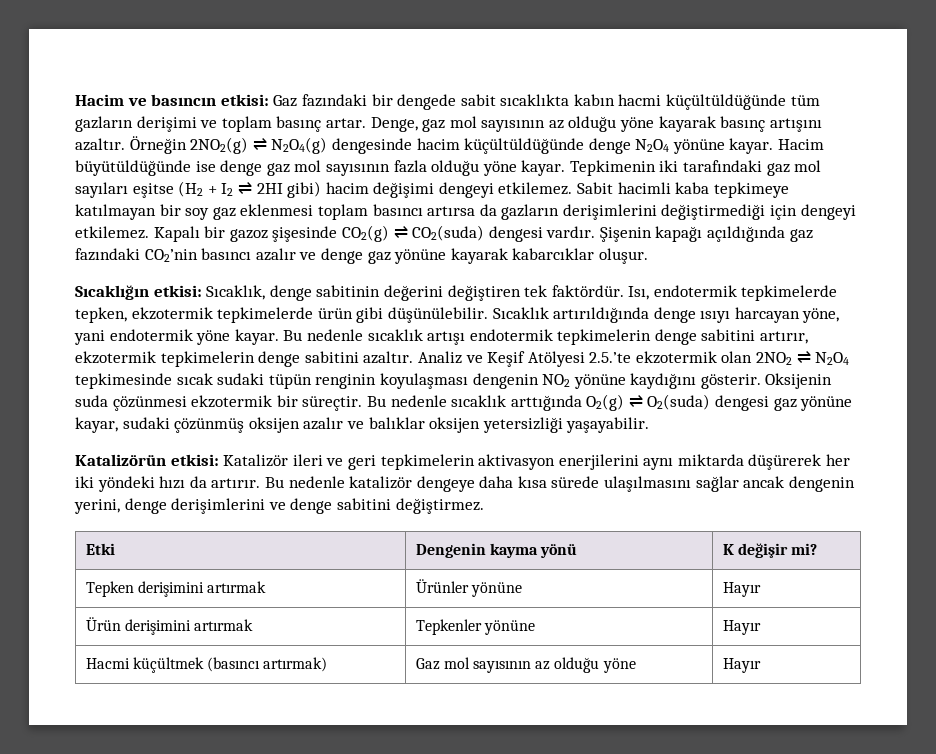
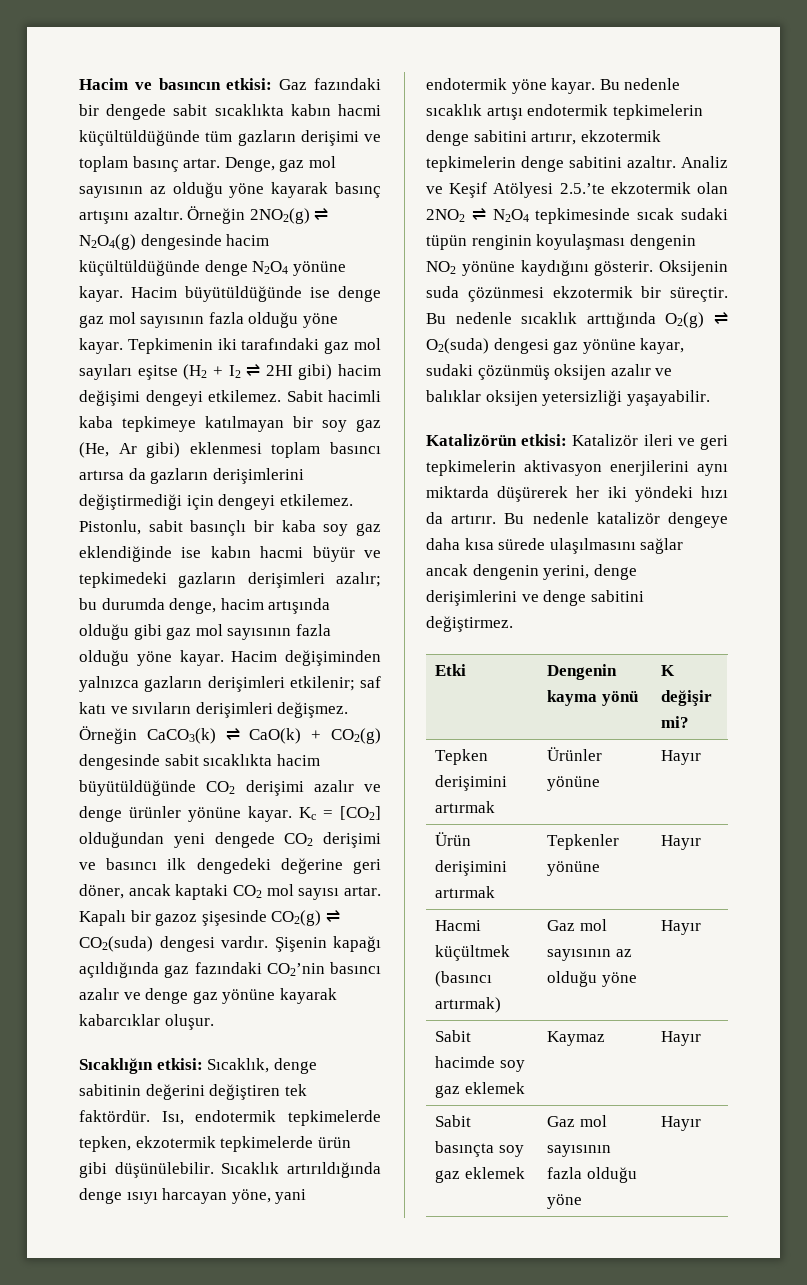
- Sabit hacimli kaba tepkimeye katılmayan bir soy gaz eklenmesi toplam basıncı artırsa da gazların derişimlerini değiştirmediği için dengeyi etkilemez.
+ Sabit hacimli kaba tepkimeye katılmayan bir soy gaz (He, Ar gibi) eklenmesi toplam basıncı artırsa da gazların derişimlerini değiştirmediği için dengeyi etkilemez.
+ Pistonlu, sabit basınçlı bir kaba soy gaz eklendiğinde ise kabın hacmi büyür ve tepkimedeki gazların derişimleri azalır; bu durumda denge, hacim artışında olduğu gibi gaz mol sayısının fazla olduğu yöne kayar. Hacim değişiminden yalnızca gazların derişimleri etkilenir; saf katı ve sıvıların derişimleri değişmez. Örneğin CaCO3(k) ⇌ CaO(k) + CO2(g) dengesinde sabit sıcaklıkta hacim büyütüldüğünde CO2 derişimi azalır ve denge ürünler yönüne kayar. Kc = [CO2] olduğundan yeni dengede CO2 derişimi ve basıncı ilk dengedeki değerine geri döner, ancak kaptaki CO2 mol sayısı artar.
+ Sabit hacimde soy gaz eklemek | Kaymaz | Hayır
+ Sabit basınçta soy gaz eklemek | Gaz mol sayısının fazla olduğu yöne | Hayır

